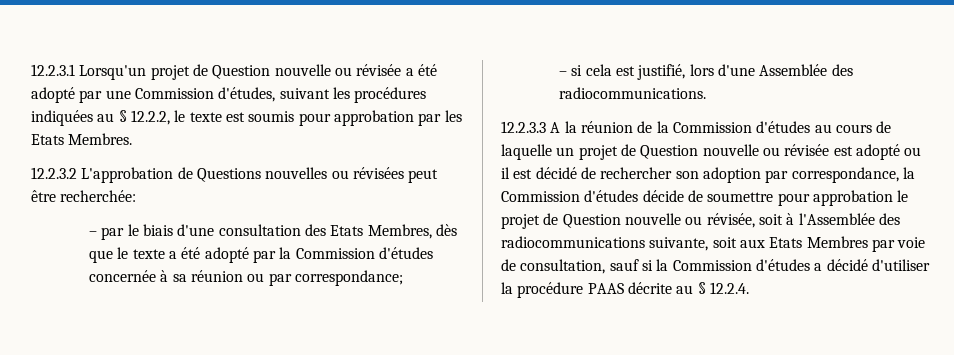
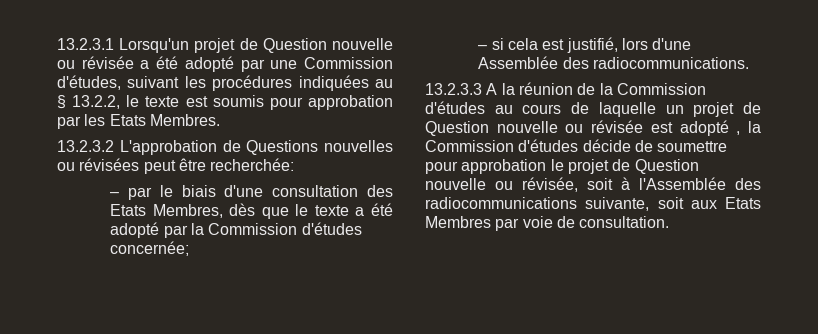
- 12.2.3.1 Lorsqu'un projet de Question nouvelle ou révisée a été adopté par une Commission d'études, suivant les procédures indiquées au § 12.2.2, le texte est soumis pour approbation par les Etats Membres.
+ 13.2.3.1 Lorsqu'un projet de Question nouvelle ou révisée a été adopté par une Commission d'études, suivant les procédures indiquées au § 13.2.2, le texte est soumis pour approbation par les Etats Membres.
- 12.2.3.2 L'approbation de Questions nouvelles ou révisées peut être recherchée:
+ 13.2.3.2 L'approbation de Questions nouvelles ou révisées peut être recherchée:
- – par le biais d'une consultation des Etats Membres, dès que le texte a été adopté par la Commission d'études concernée à sa réunion ou par correspondance;
+ – par le biais d'une consultation des Etats Membres, dès que le texte a été adopté par la Commission d'études concernée;
- 12.2.3.3 A la réunion de la Commission d'études au cours de laquelle un projet de Question nouvelle ou révisée est adopté ou il est décidé de rechercher son adoption par correspondance, la Commission d'études décide de soumettre pour approbation le projet de Question nouvelle ou révisée, soit à l'Assemblée des radiocommunications suivante, soit aux Etats Membres par voie de consultation, sauf si la Commission d'études a décidé d'utiliser la procédure PAAS décrite au § 12.2.4.
+ 13.2.3.3 A la réunion de la Commission d'études au cours de laquelle un projet de Question nouvelle ou révisée est adopté , la Commission d'études décide de soumettre pour approbation le projet de Question nouvelle ou révisée, soit à l'Assemblée des radiocommunications suivante, soit aux Etats Membres par voie de consultation.

